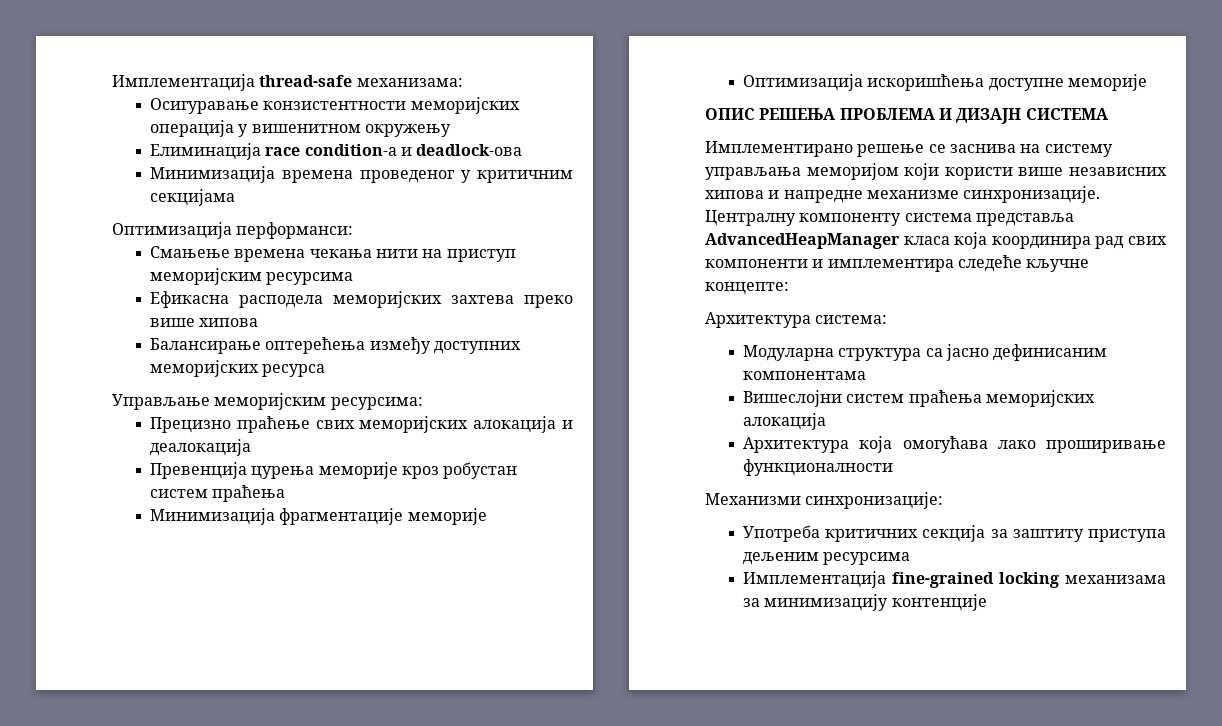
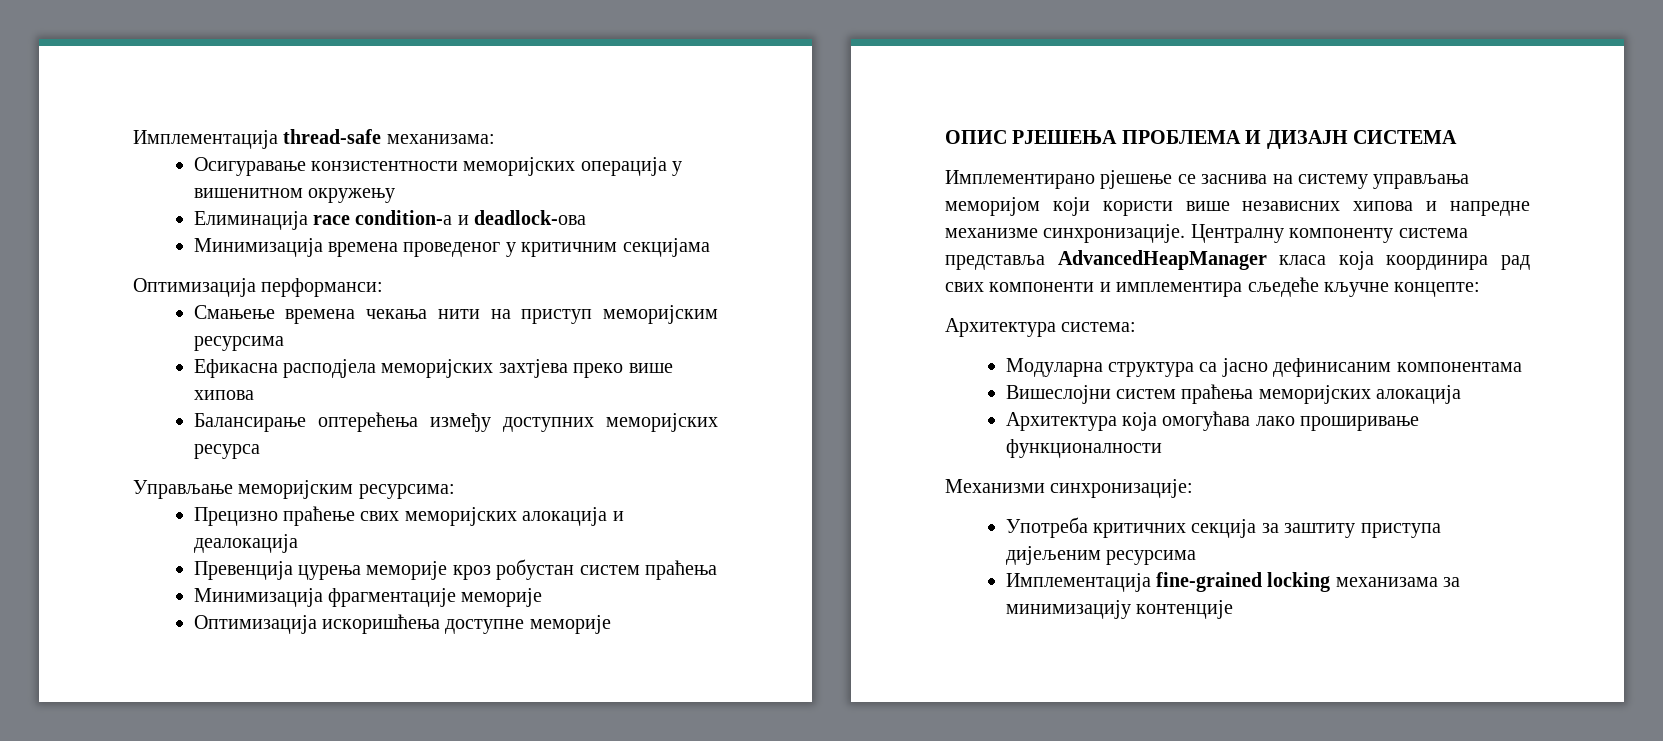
- Ефикасна расподела меморијских захтева преко више хипова
+ Ефикасна расподјела меморијских захтјева преко више хипова
- ОПИС РЕШЕЊА ПРОБЛЕМА И ДИЗАЈН СИСТЕМА
+ ОПИС РЈЕШЕЊА ПРОБЛЕМА И ДИЗАЈН СИСТЕМА
- Имплементирано решење се заснива на систему управљања меморијом који користи више независних хипова и напредне механизме синхронизације.
+ Имплементирано рјешење се заснива на систему управљања меморијом који користи више независних хипова и напредне механизме синхронизације.
- Централну компоненту система представља AdvancedHeapManager класа која координира рад свих компоненти и имплементира следеће кључне концепте:
+ Централну компоненту система представља AdvancedHeapManager класа која координира рад свих компоненти и имплементира сљедеће кључне концепте:
- Употреба критичних секција за заштиту приступа дељеним ресурсима
+ Употреба критичних секција за заштиту приступа дијељеним ресурсима

